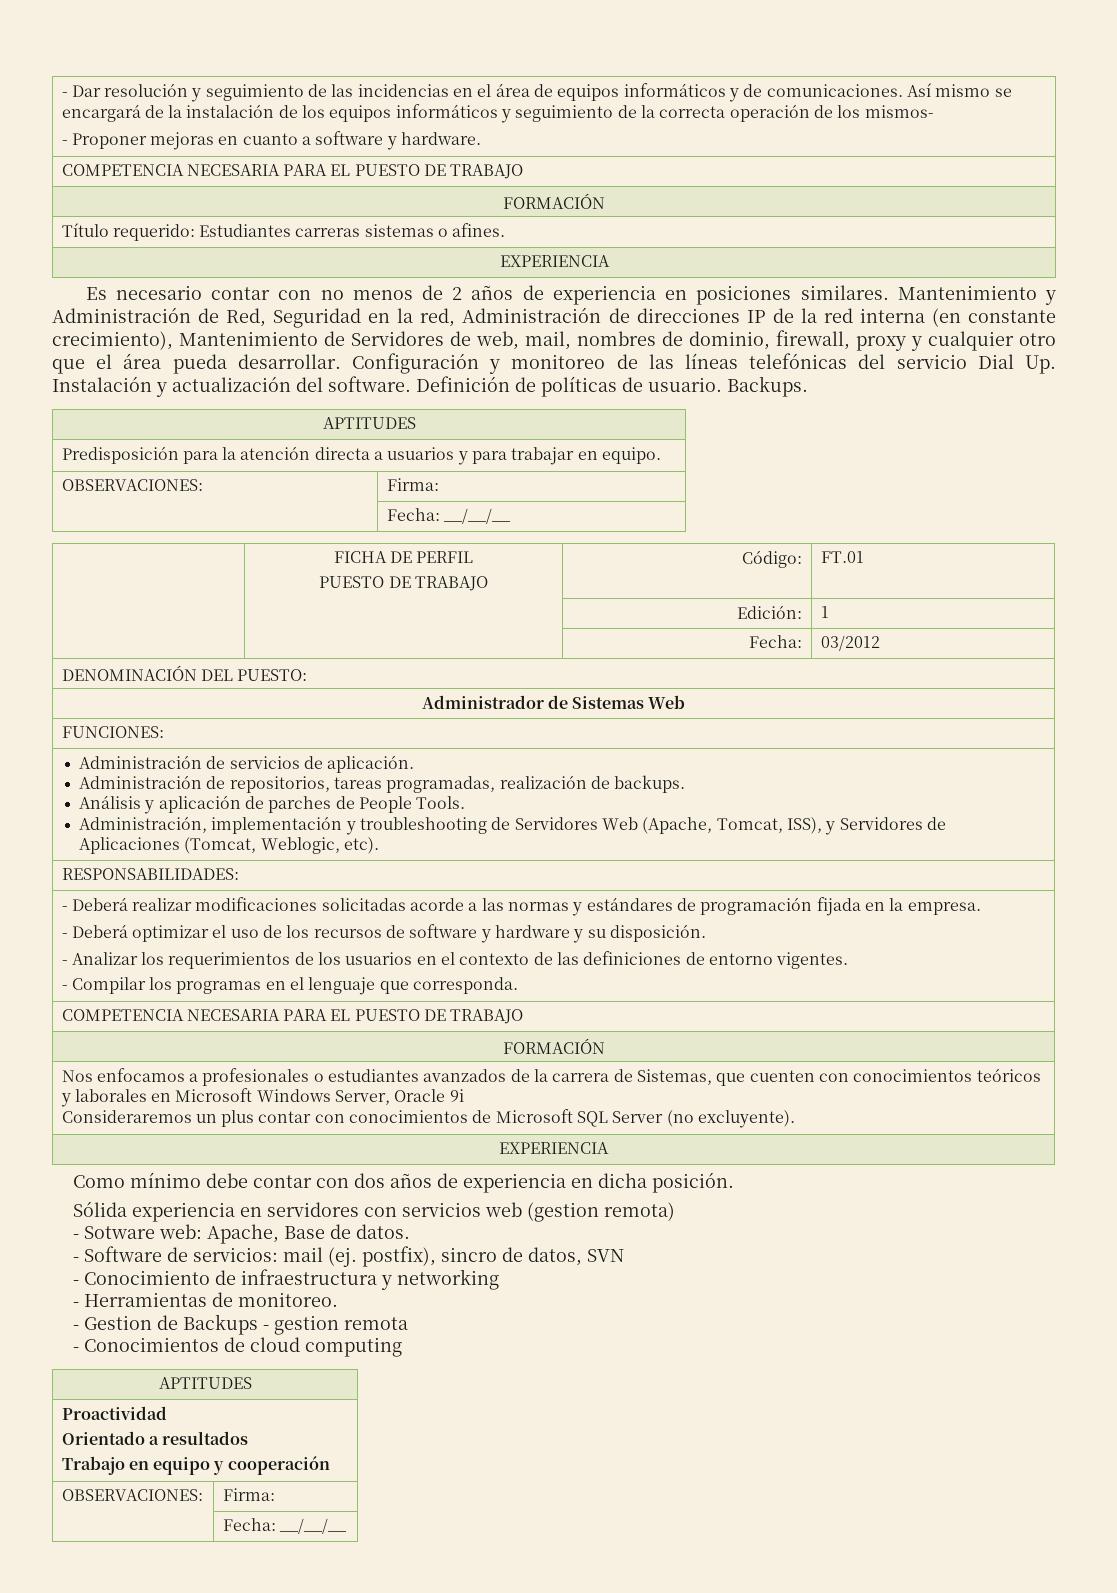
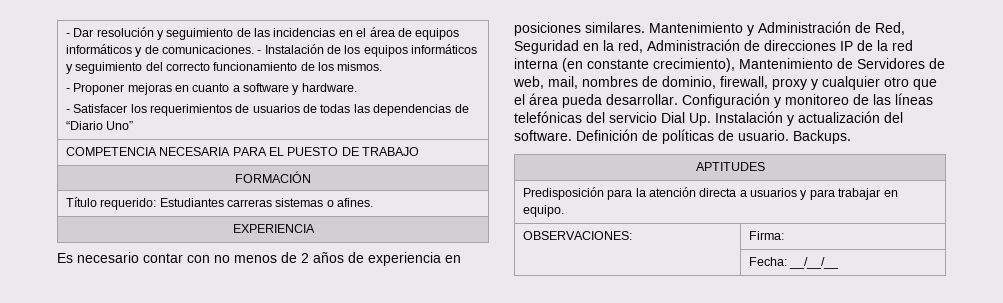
- Así mismo se encargará de la instalación de los equipos informáticos y seguimiento de la correcta operación de los mismos-
+ - Instalación de los equipos informáticos y seguimiento del correcto funcionamiento de los mismos.
+ - Satisfacer los requerimientos de usuarios de todas las dependencias de “Diario Uno”
- | FICHA DE PERFIL
- PUESTO DE TRABAJO | Código: | FT.01
- | | Edición: | 1
- | | Fecha: | 03/2012
- DENOMINACIÓN DEL PUESTO:
- Administrador de Sistemas Web
- FUNCIONES:
- Administración de servicios de aplicación.
- Administración de repositorios, tareas programadas, realización de backups.
- Análisis y aplicación de parches de People Tools.
- Administración, implementación y troubleshooting de Servidores Web (Apache, Tomcat, ISS), y Servidores de Aplicaciones (Tomcat, Weblogic, etc).
- RESPONSABILIDADES:
- - Deberá realizar modificaciones solicitadas acorde a las normas y estándares de programación fijada en la empresa.
- - Deberá optimizar el uso de los recursos de software y hardware y su disposición.
- - Analizar los requerimientos de los usuarios en el contexto de las definiciones de entorno vigentes.
- - Compilar los programas en el lenguaje que corresponda.
- COMPETENCIA NECESARIA PARA EL PUESTO DE TRABAJO
- FORMACIÓN
- Nos enfocamos a profesionales o estudiantes avanzados de la carrera de Sistemas, que cuenten con conocimientos teóricos y laborales en Microsoft Windows Server, Oracle 9i
- Consideraremos un plus contar con conocimientos de Microsoft SQL Server (no excluyente).
- EXPERIENCIA
- Como mínimo debe contar con dos años de experiencia en dicha posición.
- Sólida experiencia en servidores con servicios web (gestion remota)
- - Sotware web: Apache, Base de datos.
- - Software de servicios: mail (ej. postfix), sincro de datos, SVN
- - Conocimiento de infraestructura y networking
- - Herramientas de monitoreo.
- - Gestion de Backups - gestion remota
- - Conocimientos de cloud computing
- APTITUDES
- Proactividad
- Orientado a resultados
- Trabajo en equipo y cooperación
- OBSERVACIONES: | Firma:
- | Fecha: __/__/__

